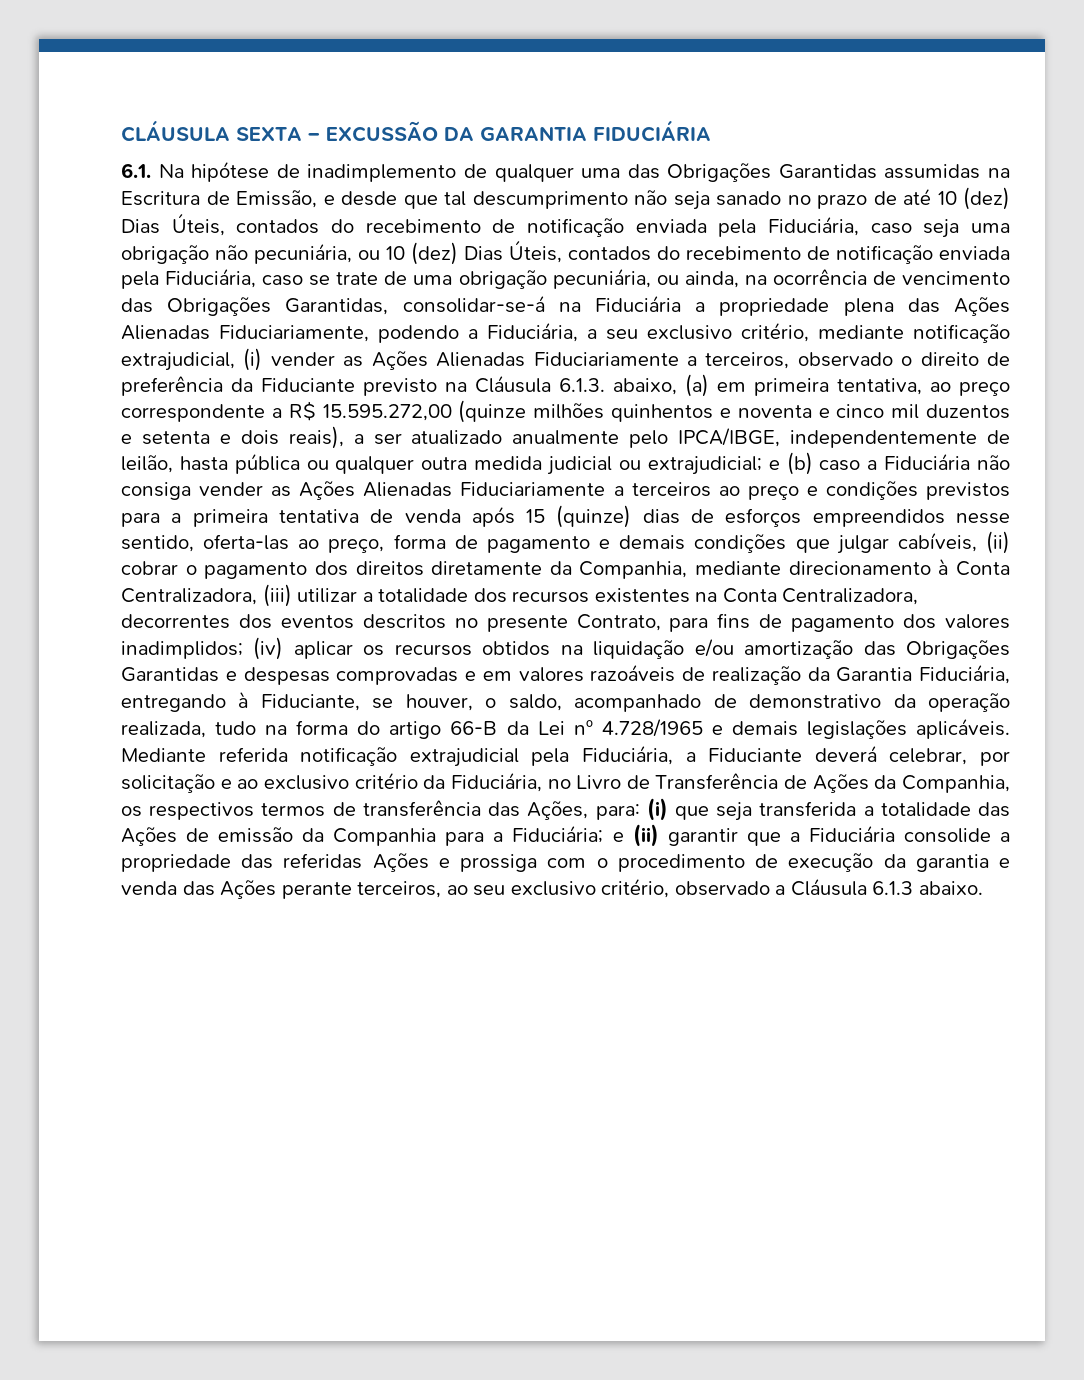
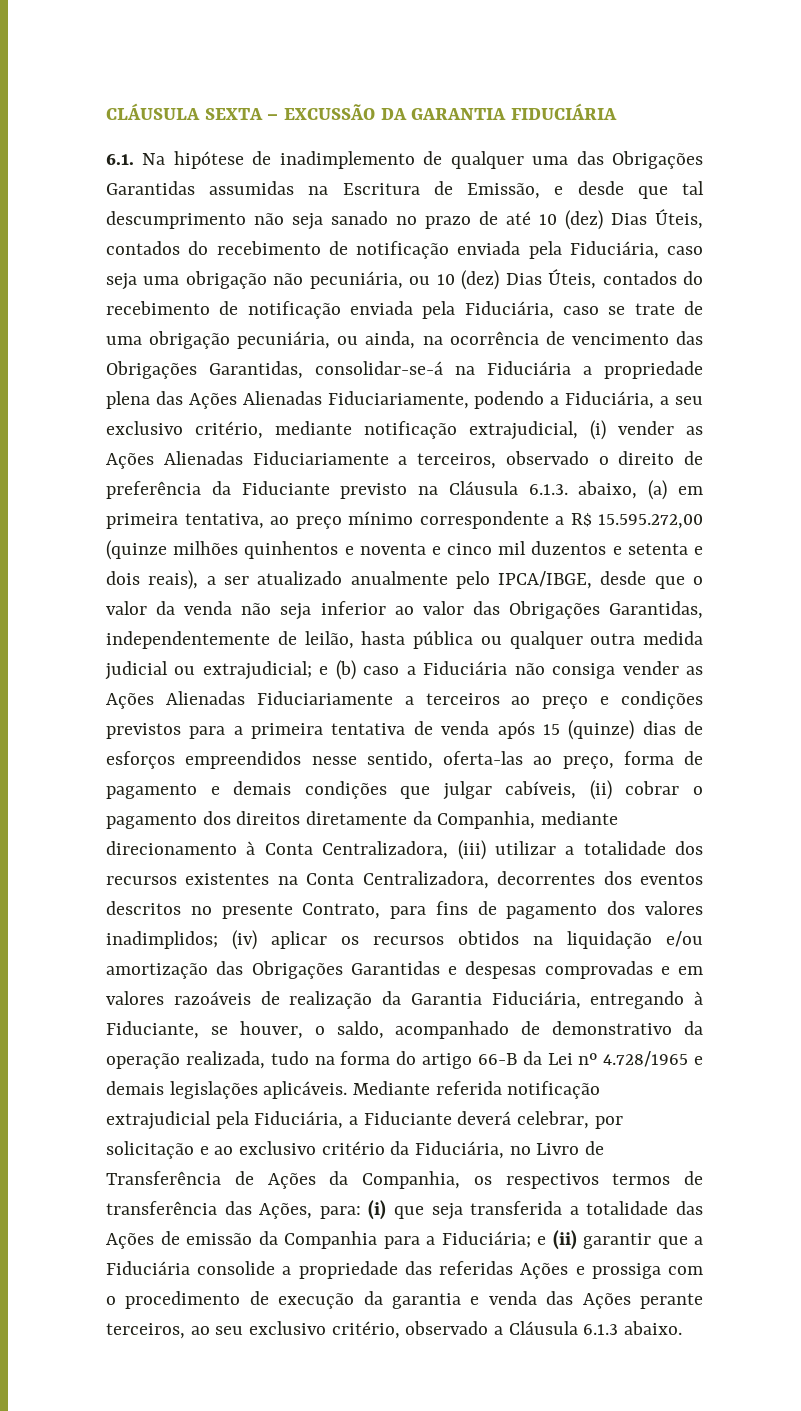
- 6.1. Na hipótese de inadimplemento de qualquer uma das Obrigações Garantidas assumidas na Escritura de Emissão, e desde que tal descumprimento não seja sanado no prazo de até 10 (dez) Dias Úteis, contados do recebimento de notificação enviada pela Fiduciária, caso seja uma obrigação não pecuniária, ou 10 (dez) Dias Úteis, contados do recebimento de notificação enviada pela Fiduciária, caso se trate de uma obrigação pecuniária, ou ainda, na ocorrência de vencimento das Obrigações Garantidas, consolidar-se-á na Fiduciária a propriedade plena das Ações Alienadas Fiduciariamente, podendo a Fiduciária, a seu exclusivo critério, mediante notificação extrajudicial, (i) vender as Ações Alienadas Fiduciariamente a terceiros, observado o direito de preferência da Fiduciante previsto na Cláusula 6.1.3. abaixo, (a) em primeira tentativa, ao preço correspondente a R$ 15.595.272,00 (quinze milhões quinhentos e noventa e cinco mil duzentos e setenta e dois reais), a ser atualizado anualmente pelo IPCA/IBGE, independentemente de leilão, hasta pública ou qualquer outra medida judicial ou extrajudicial;
+ 6.1. Na hipótese de inadimplemento de qualquer uma das Obrigações Garantidas assumidas na Escritura de Emissão, e desde que tal descumprimento não seja sanado no prazo de até 10 (dez) Dias Úteis, contados do recebimento de notificação enviada pela Fiduciária, caso seja uma obrigação não pecuniária, ou 10 (dez) Dias Úteis, contados do recebimento de notificação enviada pela Fiduciária, caso se trate de uma obrigação pecuniária, ou ainda, na ocorrência de vencimento das Obrigações Garantidas, consolidar-se-á na Fiduciária a propriedade plena das Ações Alienadas Fiduciariamente, podendo a Fiduciária, a seu exclusivo critério, mediante notificação extrajudicial, (i) vender as Ações Alienadas Fiduciariamente a terceiros, observado o direito de preferência da Fiduciante previsto na Cláusula 6.1.3. abaixo, (a) em primeira tentativa, ao preço mínimo correspondente a R$ 15.595.272,00 (quinze milhões quinhentos e noventa e cinco mil duzentos e setenta e dois reais), a ser atualizado anualmente pelo IPCA/IBGE, desde que o valor da venda não seja inferior ao valor das Obrigações Garantidas, independentemente de leilão, hasta pública ou qualquer outra medida judicial ou extrajudicial;

